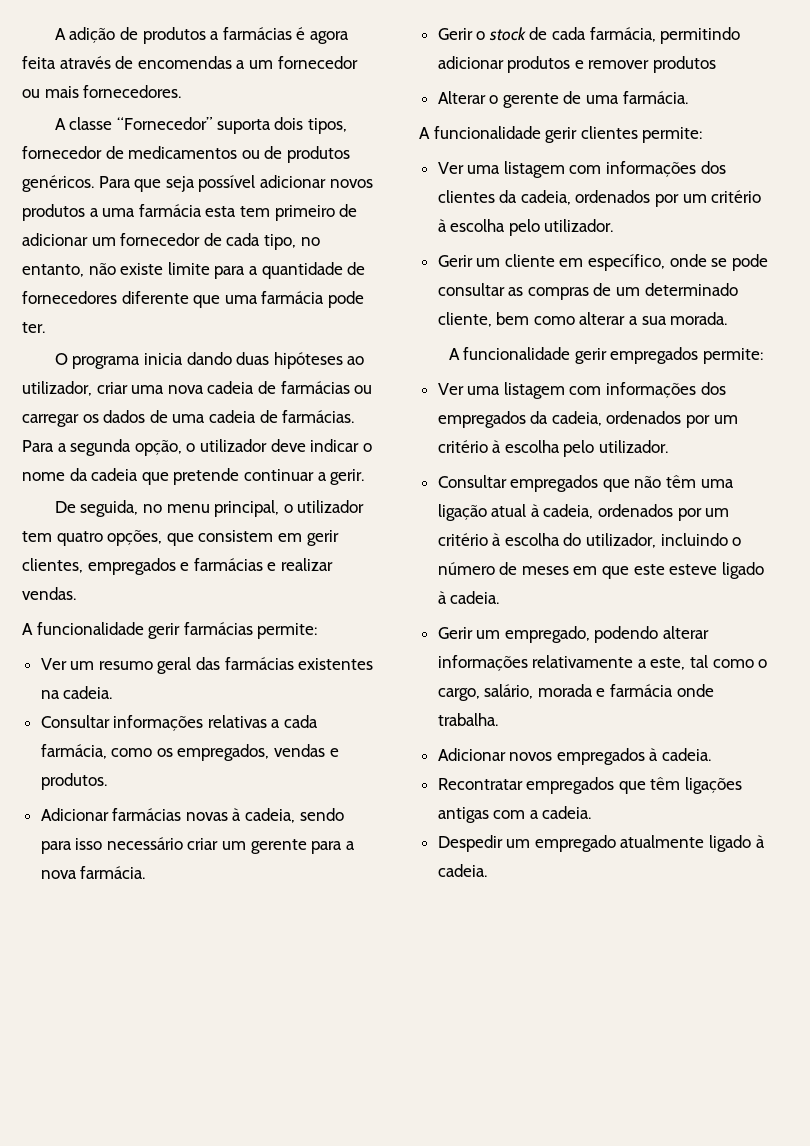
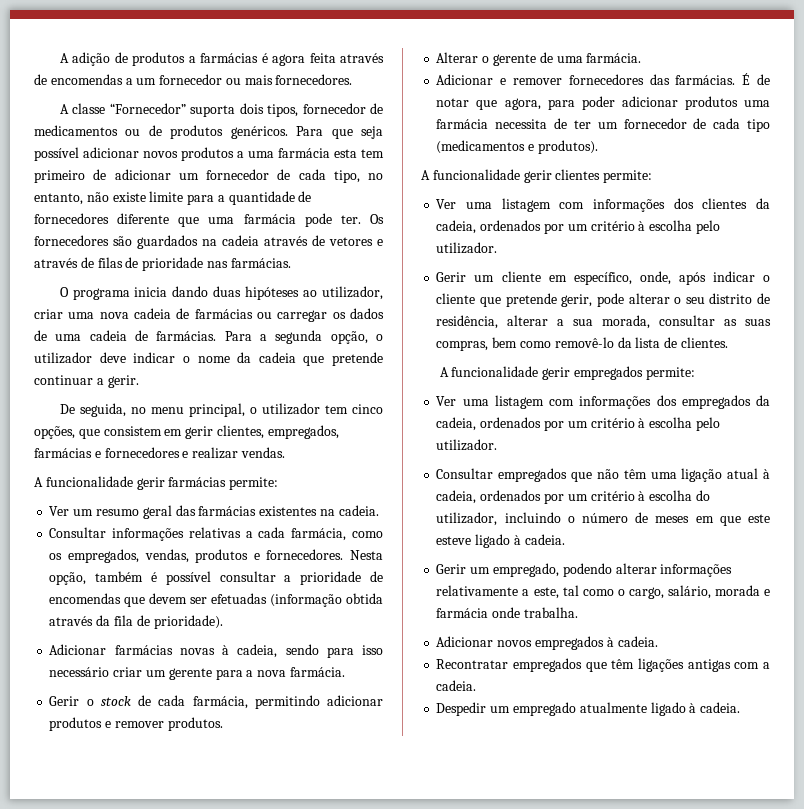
+ Os fornecedores são guardados na cadeia através de vetores e através de filas de prioridade nas farmácias.
- De seguida, no menu principal, o utilizador tem quatro opções, que consistem em gerir clientes, empregados e farmácias e realizar vendas.
+ De seguida, no menu principal, o utilizador tem cinco opções, que consistem em gerir clientes, empregados, farmácias e fornecedores e realizar vendas.
- Consultar informações relativas a cada farmácia, como os empregados, vendas e produtos.
+ Consultar informações relativas a cada farmácia, como os empregados, vendas, produtos e fornecedores. Nesta opção, também é possível consultar a prioridade de encomendas que devem ser efetuadas (informação obtida através da fila de prioridade).
- Gerir o stock de cada farmácia, permitindo adicionar produtos e remover produtos
+ Gerir o stock de cada farmácia, permitindo adicionar produtos e remover produtos.
+ Adicionar e remover fornecedores das farmácias. É de notar que agora, para poder adicionar produtos uma farmácia necessita de ter um fornecedor de cada tipo (medicamentos e produtos).
- Gerir um cliente em específico, onde se pode consultar as compras de um determinado cliente, bem como alterar a sua morada.
+ Gerir um cliente em específico, onde, após indicar o cliente que pretende gerir, pode alterar o seu distrito de residência, alterar a sua morada, consultar as suas compras, bem como removê-lo da lista de clientes.

